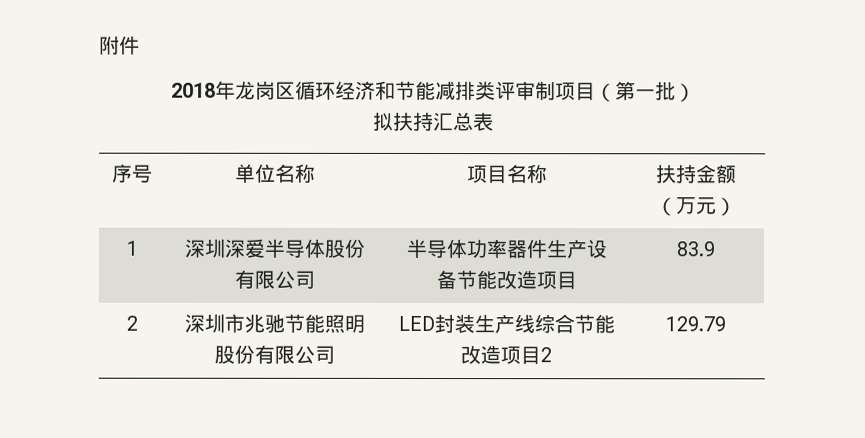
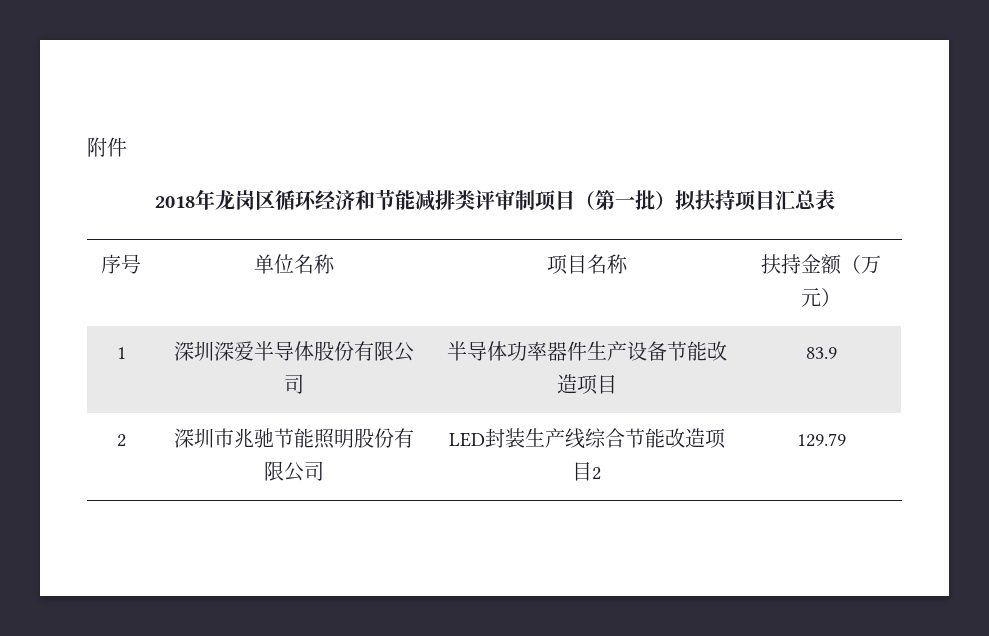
- 2018年龙岗区循环经济和节能减排类评审制项目（第一批）
- 拟扶持汇总表
+ 2018年龙岗区循环经济和节能减排类评审制项目（第一批）拟扶持项目汇总表

